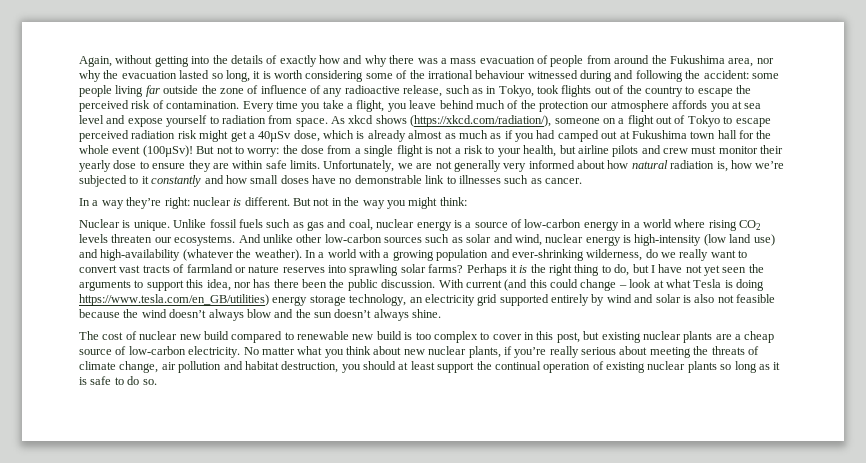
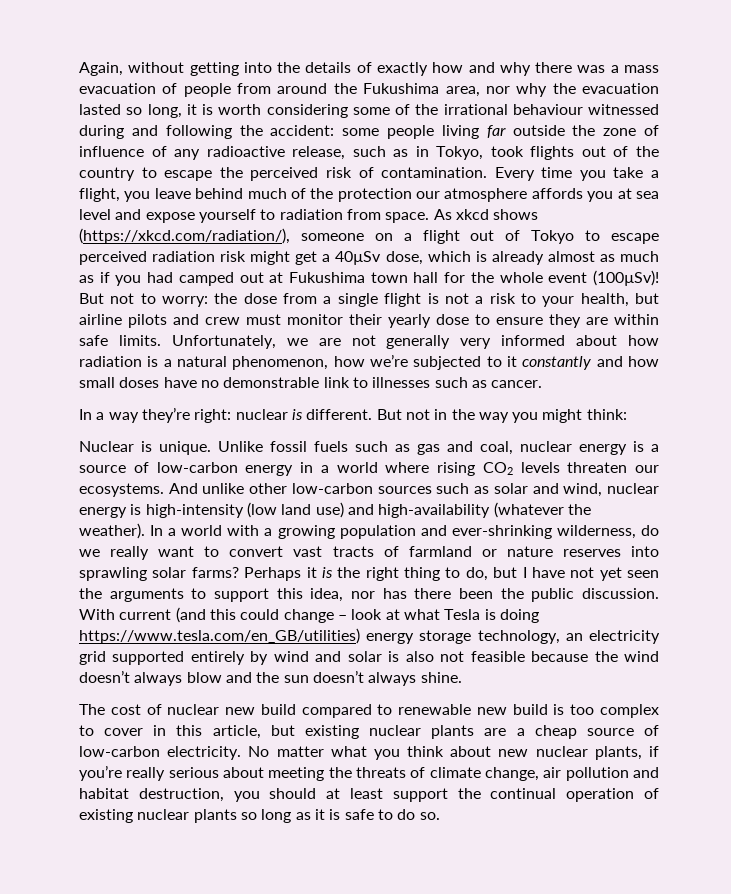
- Unfortunately, we are not generally very informed about how natural radiation is, how we’re subjected to it constantly and how small doses have no demonstrable link to illnesses such as cancer.
+ Unfortunately, we are not generally very informed about how radiation is a natural phenomenon, how we’re subjected to it constantly and how small doses have no demonstrable link to illnesses such as cancer.
- The cost of nuclear new build compared to renewable new build is too complex to cover in this post, but existing nuclear plants are a cheap source of low-carbon electricity.
+ The cost of nuclear new build compared to renewable new build is too complex to cover in this article, but existing nuclear plants are a cheap source of low-carbon electricity.

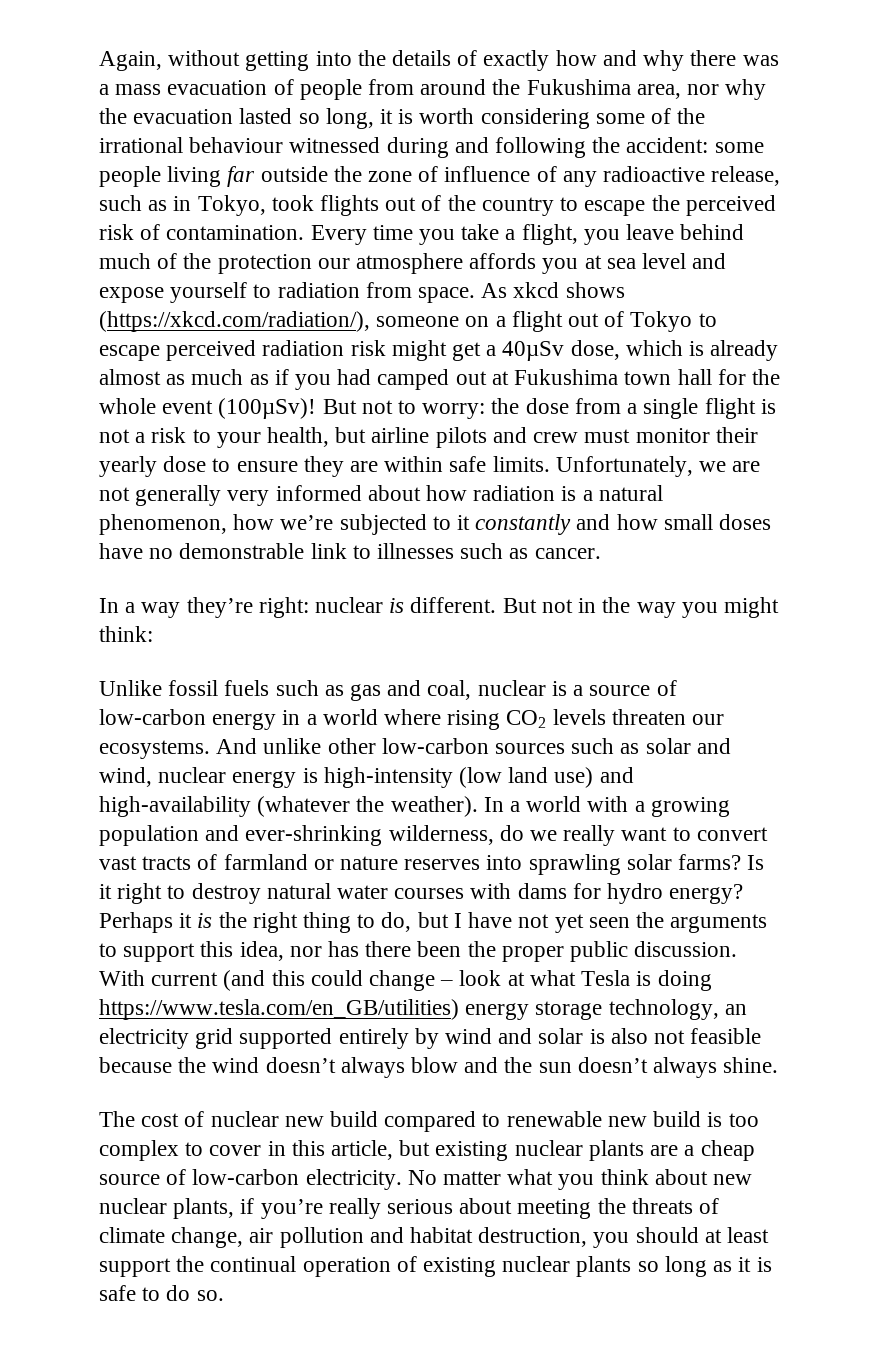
- Nuclear is unique. Unlike fossil fuels such as gas and coal, nuclear energy is a source of low-carbon energy in a world where rising CO2 levels threaten our ecosystems.
+ Unlike fossil fuels such as gas and coal, nuclear is a source of low-carbon energy in a world where rising CO2 levels threaten our ecosystems.
+ Is it right to destroy natural water courses with dams for hydro energy?
- Perhaps it is the right thing to do, but I have not yet seen the arguments to support this idea, nor has there been the public discussion.
+ Perhaps it is the right thing to do, but I have not yet seen the arguments to support this idea, nor has there been the proper public discussion.

